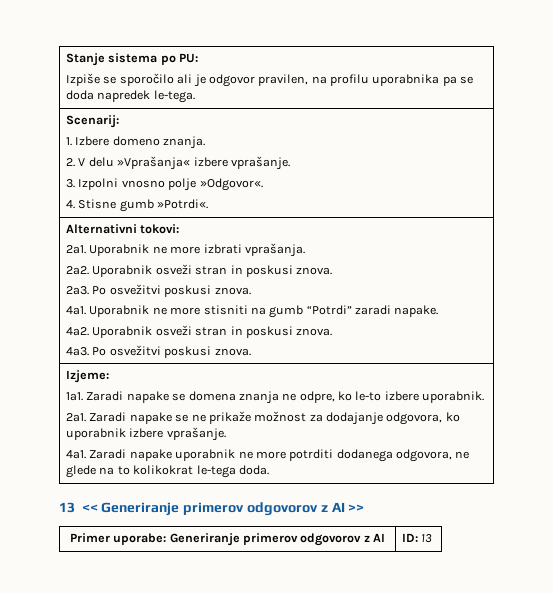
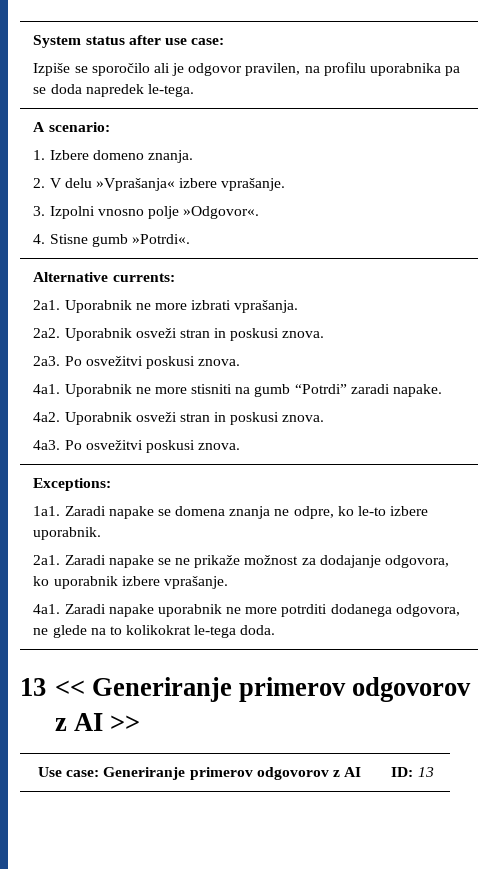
- Stanje sistema po PU:
+ System status after use case:
- Scenarij:
+ A scenario:
- Alternativni tokovi:
+ Alternative currents:
- Izjeme:
+ Exceptions:
- Primer uporabe: Generiranje primerov odgovorov z AI | ID: 13
+ Use case: Generiranje primerov odgovorov z AI | ID: 13

